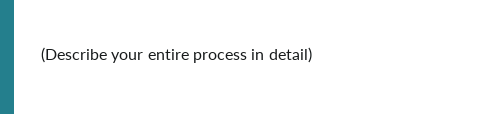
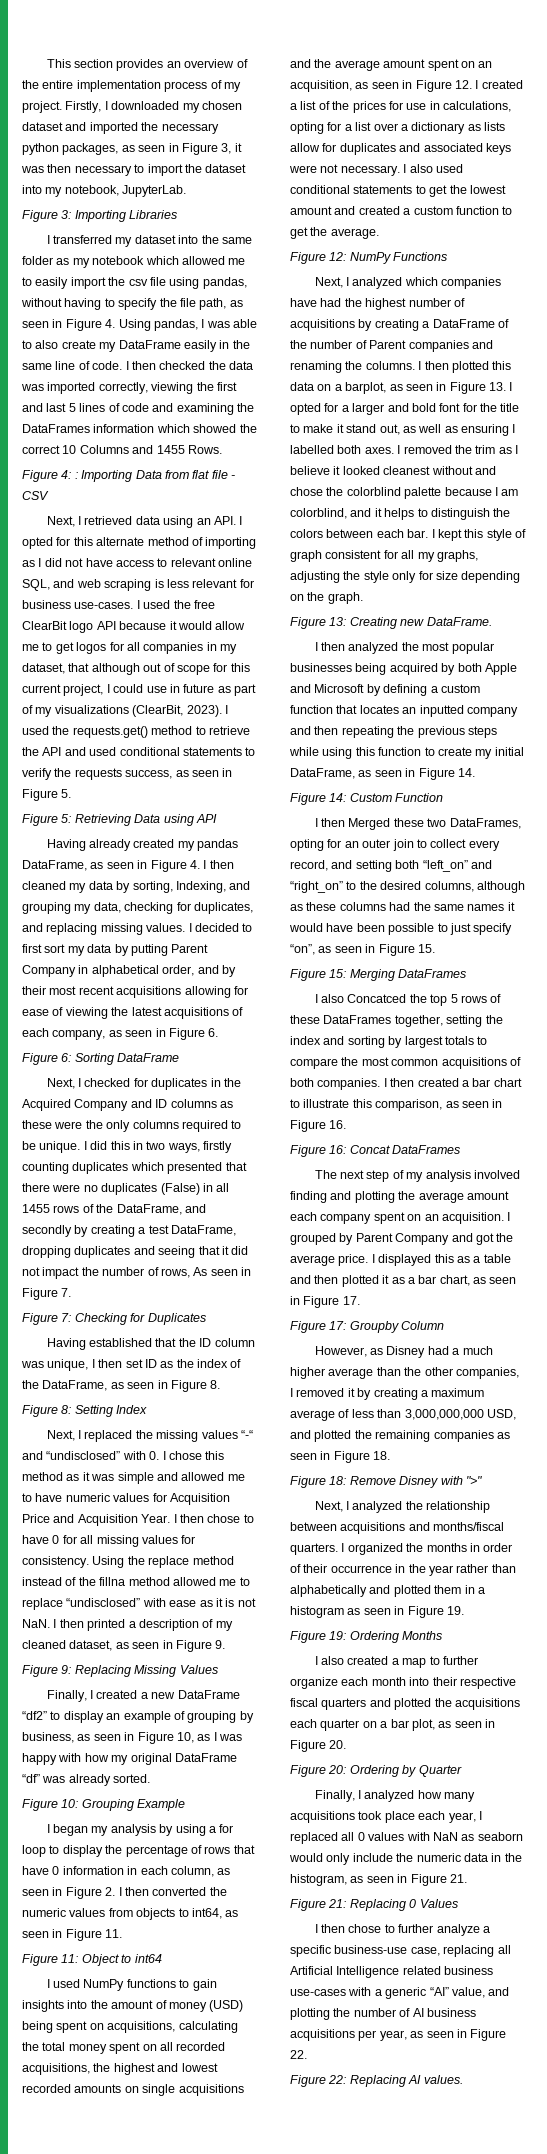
- (Describe your entire process in detail)
+ This section provides an overview of the entire implementation process of my project. Firstly, I downloaded my chosen dataset and imported the necessary python packages, as seen in Figure 3, it was then necessary to import the dataset into my notebook, JupyterLab.
+ Figure 3: Importing Libraries
+ I transferred my dataset into the same folder as my notebook which allowed me to easily import the csv file using pandas, without having to specify the file path, as seen in Figure 4. Using pandas, I was able to also create my DataFrame easily in the same line of code. I then checked the data was imported correctly, viewing the first and last 5 lines of code and examining the DataFrames information which showed the correct 10 Columns and 1455 Rows.
+ Figure 4: : Importing Data from flat file - CSV
+ Next, I retrieved data using an API. I opted for this alternate method of importing as I did not have access to relevant online SQL, and web scraping is less relevant for business use-cases. I used the free ClearBit logo API because it would allow me to get logos for all companies in my dataset, that although out of scope for this current project, I could use in future as part of my visualizations (ClearBit, 2023). I used the requests.get() method to retrieve the API and used conditional statements to verify the requests success, as seen in Figure 5.
+ Figure 5: Retrieving Data using API
+ Having already created my pandas DataFrame, as seen in Figure 4. I then cleaned my data by sorting, Indexing, and grouping my data, checking for duplicates, and replacing missing values. I decided to first sort my data by putting Parent Company in alphabetical order, and by their most recent acquisitions allowing for ease of viewing the latest acquisitions of each company, as seen in Figure 6.
+ Figure 6: Sorting DataFrame
+ Next, I checked for duplicates in the Acquired Company and ID columns as these were the only columns required to be unique. I did this in two ways, firstly counting duplicates which presented that there were no duplicates (False) in all 1455 rows of the DataFrame, and secondly by creating a test DataFrame, dropping duplicates and seeing that it did not impact the number of rows, As seen in Figure 7.
+ Figure 7: Checking for Duplicates
+ Having established that the ID column was unique, I then set ID as the index of the DataFrame, as seen in Figure 8.
+ Figure 8: Setting Index
+ Next, I replaced the missing values “-“ and “undisclosed” with 0. I chose this method as it was simple and allowed me to have numeric values for Acquisition Price and Acquisition Year. I then chose to have 0 for all missing values for consistency. Using the replace method instead of the fillna method allowed me to replace “undisclosed” with ease as it is not NaN. I then printed a description of my cleaned dataset, as seen in Figure 9.
+ Figure 9: Replacing Missing Values
+ Finally, I created a new DataFrame “df2” to display an example of grouping by business, as seen in Figure 10, as I was happy with how my original DataFrame “df” was already sorted.
+ Figure 10: Grouping Example
+ I began my analysis by using a for loop to display the percentage of rows that have 0 information in each column, as seen in Figure 2. I then converted the numeric values from objects to int64, as seen in Figure 11.
+ Figure 11: Object to int64
+ I used NumPy functions to gain insights into the amount of money (USD) being spent on acquisitions, calculating the total money spent on all recorded acquisitions, the highest and lowest recorded amounts on single acquisitions and the average amount spent on an acquisition, as seen in Figure 12. I created a list of the prices for use in calculations, opting for a list over a dictionary as lists allow for duplicates and associated keys were not necessary. I also used conditional statements to get the lowest amount and created a custom function to get the average.
+ Figure 12: NumPy Functions
+ Next, I analyzed which companies have had the highest number of acquisitions by creating a DataFrame of the number of Parent companies and renaming the columns. I then plotted this data on a barplot, as seen in Figure 13. I opted for a larger and bold font for the title to make it stand out, as well as ensuring I labelled both axes. I removed the trim as I believe it looked cleanest without and chose the colorblind palette because I am colorblind, and it helps to distinguish the colors between each bar. I kept this style of graph consistent for all my graphs, adjusting the style only for size depending on the graph.
+ Figure 13: Creating new DataFrame.
+ I then analyzed the most popular businesses being acquired by both Apple and Microsoft by defining a custom function that locates an inputted company and then repeating the previous steps while using this function to create my initial DataFrame, as seen in Figure 14.
+ Figure 14: Custom Function
+ I then Merged these two DataFrames, opting for an outer join to collect every record, and setting both “left_on” and “right_on” to the desired columns, although as these columns had the same names it would have been possible to just specify “on”, as seen in Figure 15.
+ Figure 15: Merging DataFrames
+ I also Concatced the top 5 rows of these DataFrames together, setting the index and sorting by largest totals to compare the most common acquisitions of both companies. I then created a bar chart to illustrate this comparison, as seen in Figure 16.
+ Figure 16: Concat DataFrames
+ The next step of my analysis involved finding and plotting the average amount each company spent on an acquisition. I grouped by Parent Company and got the average price. I displayed this as a table and then plotted it as a bar chart, as seen in Figure 17.
+ Figure 17: Groupby Column
+ However, as Disney had a much higher average than the other companies, I removed it by creating a maximum average of less than 3,000,000,000 USD, and plotted the remaining companies as seen in Figure 18.
+ Figure 18: Remove Disney with ">"
+ Next, I analyzed the relationship between acquisitions and months/fiscal quarters. I organized the months in order of their occurrence in the year rather than alphabetically and plotted them in a histogram as seen in Figure 19.
+ Figure 19: Ordering Months
+ I also created a map to further organize each month into their respective fiscal quarters and plotted the acquisitions each quarter on a bar plot, as seen in Figure 20.
+ Figure 20: Ordering by Quarter
+ Finally, I analyzed how many acquisitions took place each year, I replaced all 0 values with NaN as seaborn would only include the numeric data in the histogram, as seen in Figure 21.
+ Figure 21: Replacing 0 Values
+ I then chose to further analyze a specific business-use case, replacing all Artificial Intelligence related business use-cases with a generic “AI” value, and plotting the number of AI business acquisitions per year, as seen in Figure 22.
+ Figure 22: Replacing AI values.

